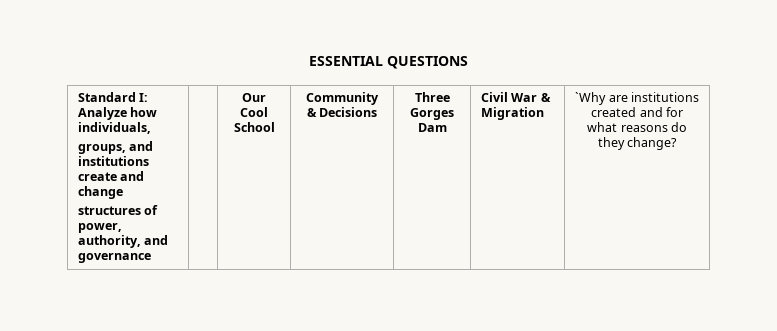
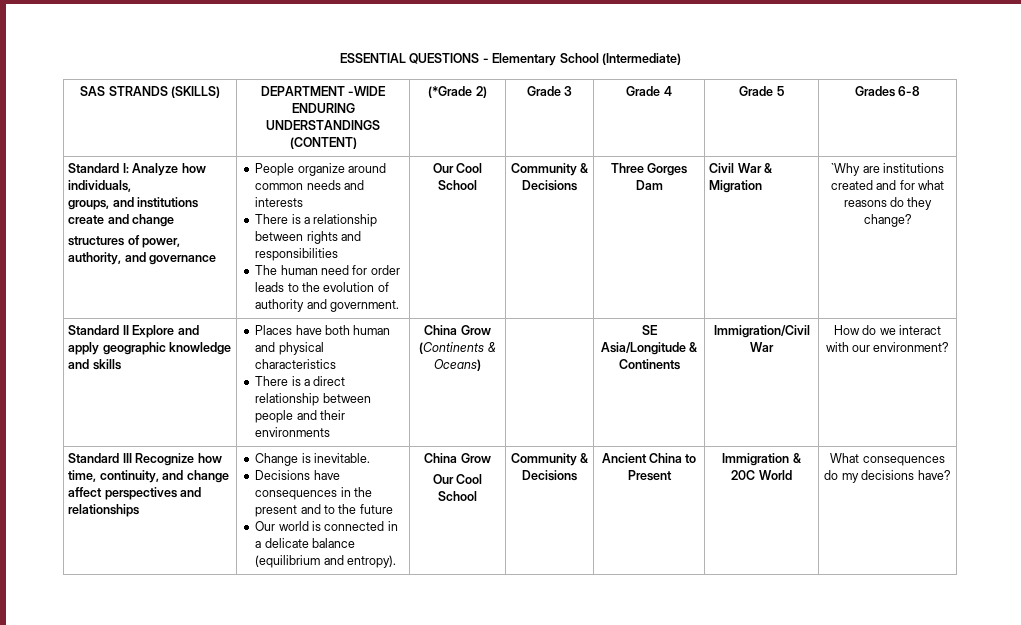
- ESSENTIAL QUESTIONS
+ ESSENTIAL QUESTIONS - Elementary School (Intermediate)
+ SAS STRANDS (SKILLS) | DEPARTMENT -WIDE ENDURING UNDERSTANDINGS (CONTENT) | (*Grade 2) | Grade 3 | Grade 4 | Grade 5 | Grades 6-8
+ People organize around common needs and interests
+ There is a relationship between rights and responsibilities
+ The human need for order leads to the evolution of authority and government.
+ Standard II Explore and apply geographic knowledge and skills | Places have both human and physical characteristics
+ There is a direct relationship between people and their environments | China Grow (Continents & Oceans) | | SE Asia/Longitude & Continents | Immigration/Civil War | How do we interact with our environment?
+ Standard III Recognize how time, continuity, and change affect perspectives and relationships | Change is inevitable.
+ Decisions have consequences in the present and to the future
+ Our world is connected in a delicate balance (equilibrium and entropy). | China Grow
+ Our Cool School | Community & Decisions | Ancient China to Present | Immigration & 20C World | What consequences do my decisions have?

